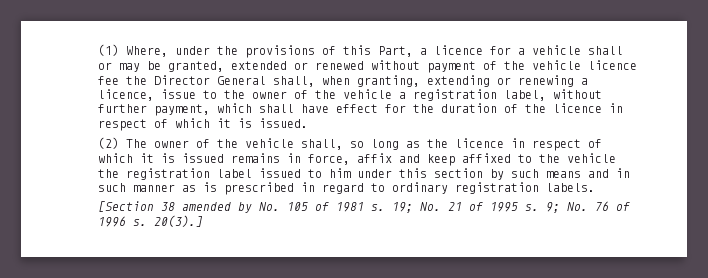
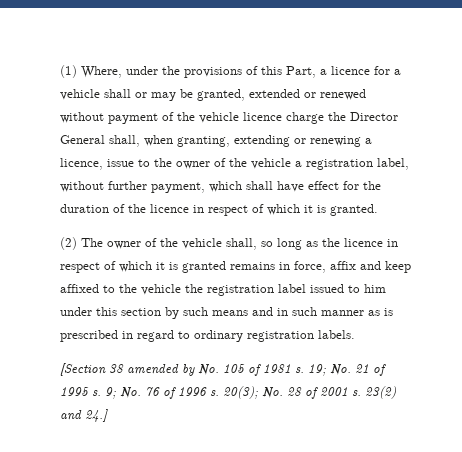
- (1) Where, under the provisions of this Part, a licence for a vehicle shall or may be granted, extended or renewed without payment of the vehicle licence fee the Director General shall, when granting, extending or renewing a licence, issue to the owner of the vehicle a registration label, without further payment, which shall have effect for the duration of the licence in respect of which it is issued.
+ (1) Where, under the provisions of this Part, a licence for a vehicle shall or may be granted, extended or renewed without payment of the vehicle licence charge the Director General shall, when granting, extending or renewing a licence, issue to the owner of the vehicle a registration label, without further payment, which shall have effect for the duration of the licence in respect of which it is granted.
- (2) The owner of the vehicle shall, so long as the licence in respect of which it is issued remains in force, affix and keep affixed to the vehicle the registration label issued to him under this section by such means and in such manner as is prescribed in regard to ordinary registration labels.
+ (2) The owner of the vehicle shall, so long as the licence in respect of which it is granted remains in force, affix and keep affixed to the vehicle the registration label issued to him under this section by such means and in such manner as is prescribed in regard to ordinary registration labels.
- 20(3).]
+ 20(3); No. 28 of 2001 s. 23(2) and 24.]

